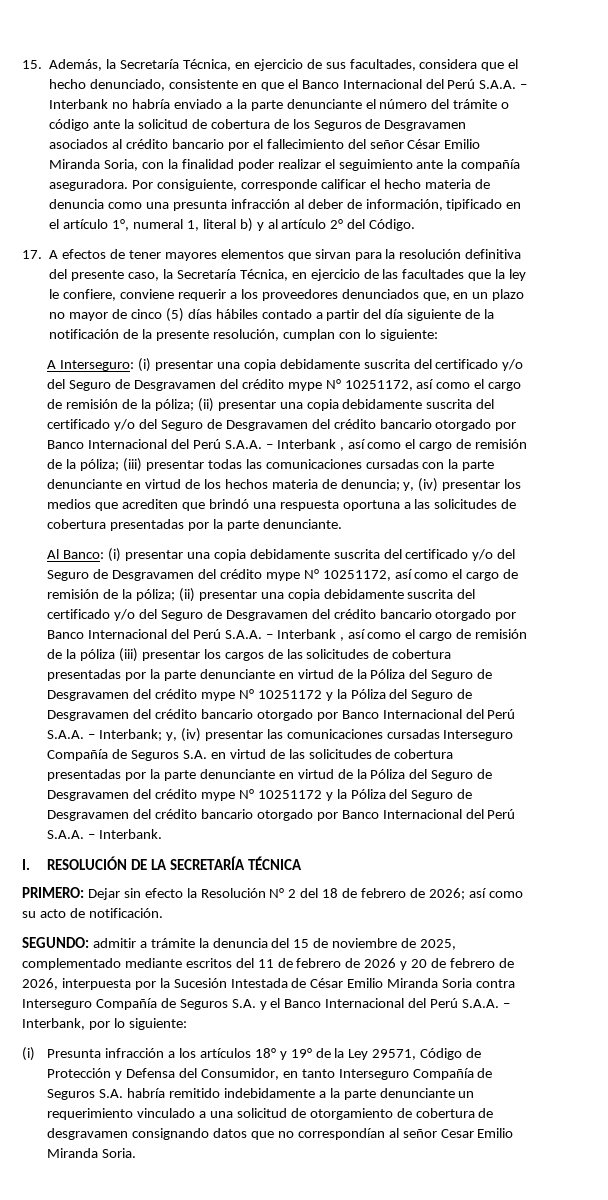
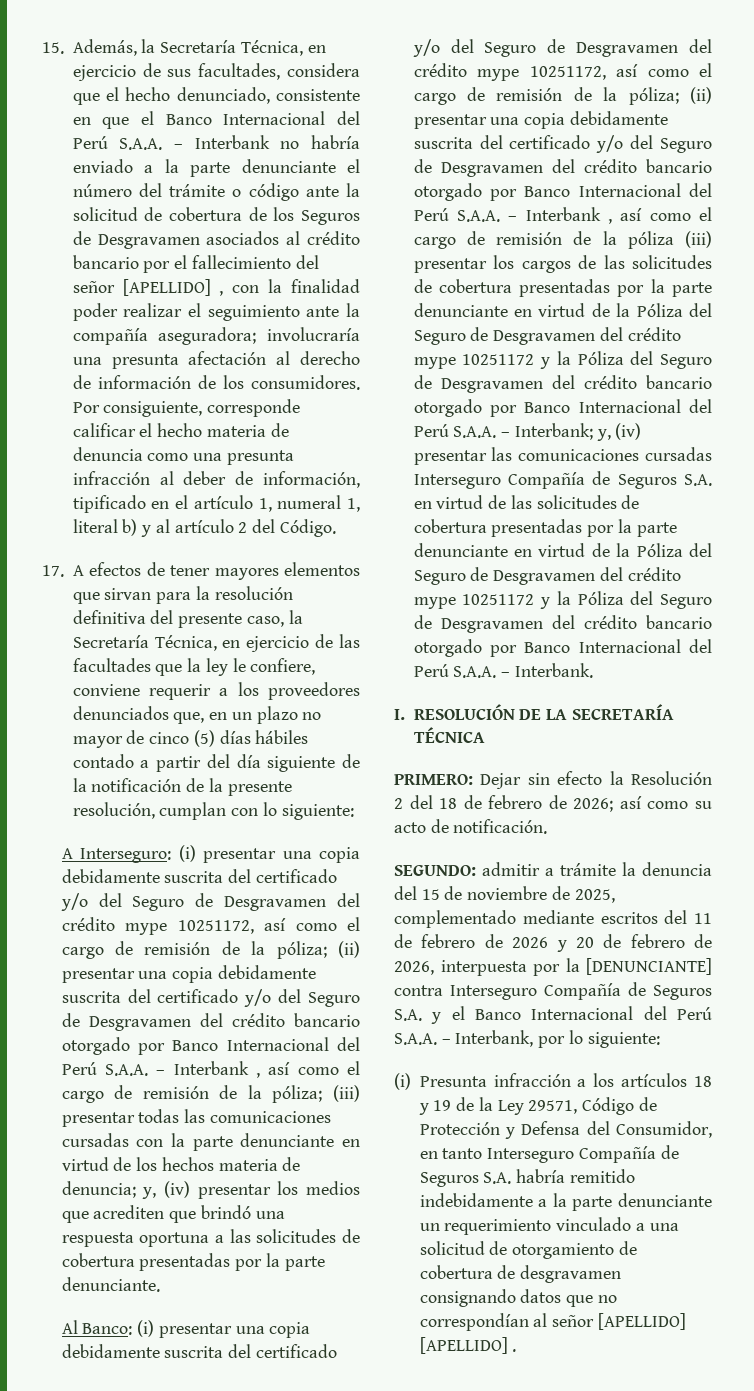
- 15. Además, la Secretaría Técnica, en ejercicio de sus facultades, considera que el hecho denunciado, consistente en que el Banco Internacional del Perú S.A.A. – Interbank no habría enviado a la parte denunciante el número del trámite o código ante la solicitud de cobertura de los Seguros de Desgravamen asociados al crédito bancario por el fallecimiento del señor César Emilio Miranda Soria, con la finalidad poder realizar el seguimiento ante la compañía aseguradora.
+ 15. Además, la Secretaría Técnica, en ejercicio de sus facultades, considera que el hecho denunciado, consistente en que el Banco Internacional del Perú S.A.A. – Interbank no habría enviado a la parte denunciante el número del trámite o código ante la solicitud de cobertura de los Seguros de Desgravamen asociados al crédito bancario por el fallecimiento del señor [APELLIDO] , con la finalidad poder realizar el seguimiento ante la compañía aseguradora; involucraría una presunta afectación al derecho de información de los consumidores.
- Por consiguiente, corresponde calificar el hecho materia de denuncia como una presunta infracción al deber de información, tipificado en el artículo 1°, numeral 1, literal b) y al artículo 2° del Código.
+ Por consiguiente, corresponde calificar el hecho materia de denuncia como una presunta infracción al deber de información, tipificado en el artículo 1, numeral 1, literal b) y al artículo 2 del Código.
- A Interseguro: (i) presentar una copia debidamente suscrita del certificado y/o del Seguro de Desgravamen del crédito mype N° 10251172, así como el cargo de remisión de la póliza;
+ A Interseguro: (i) presentar una copia debidamente suscrita del certificado y/o del Seguro de Desgravamen del crédito mype 10251172, así como el cargo de remisión de la póliza;
- Al Banco: (i) presentar una copia debidamente suscrita del certificado y/o del Seguro de Desgravamen del crédito mype N° 10251172, así como el cargo de remisión de la póliza;
+ Al Banco: (i) presentar una copia debidamente suscrita del certificado y/o del Seguro de Desgravamen del crédito mype 10251172, así como el cargo de remisión de la póliza;
- (ii) presentar una copia debidamente suscrita del certificado y/o del Seguro de Desgravamen del crédito bancario otorgado por Banco Internacional del Perú S.A.A. – Interbank , así como el cargo de remisión de la póliza (iii) presentar los cargos de las solicitudes de cobertura presentadas por la parte denunciante en virtud de la Póliza del Seguro de Desgravamen del crédito mype N° 10251172 y la Póliza del Seguro de Desgravamen del crédito bancario otorgado por Banco Internacional del Perú S.A.A. – Interbank;
+ (ii) presentar una copia debidamente suscrita del certificado y/o del Seguro de Desgravamen del crédito bancario otorgado por Banco Internacional del Perú S.A.A. – Interbank , así como el cargo de remisión de la póliza (iii) presentar los cargos de las solicitudes de cobertura presentadas por la parte denunciante en virtud de la Póliza del Seguro de Desgravamen del crédito mype 10251172 y la Póliza del Seguro de Desgravamen del crédito bancario otorgado por Banco Internacional del Perú S.A.A. – Interbank;
- y, (iv) presentar las comunicaciones cursadas Interseguro Compañía de Seguros S.A. en virtud de las solicitudes de cobertura presentadas por la parte denunciante en virtud de la Póliza del Seguro de Desgravamen del crédito mype N° 10251172 y la Póliza del Seguro de Desgravamen del crédito bancario otorgado por Banco Internacional del Perú S.A.A. – Interbank.
+ y, (iv) presentar las comunicaciones cursadas Interseguro Compañía de Seguros S.A. en virtud de las solicitudes de cobertura presentadas por la parte denunciante en virtud de la Póliza del Seguro de Desgravamen del crédito mype 10251172 y la Póliza del Seguro de Desgravamen del crédito bancario otorgado por Banco Internacional del Perú S.A.A. – Interbank.
- PRIMERO: Dejar sin efecto la Resolución N° 2 del 18 de febrero de 2026; así como su acto de notificación.
+ PRIMERO: Dejar sin efecto la Resolución 2 del 18 de febrero de 2026; así como su acto de notificación.
- SEGUNDO: admitir a trámite la denuncia del 15 de noviembre de 2025, complementado mediante escritos del 11 de febrero de 2026 y 20 de febrero de 2026, interpuesta por la Sucesión Intestada de César Emilio Miranda Soria contra Interseguro Compañía de Seguros S.A. y el Banco Internacional del Perú S.A.A. – Interbank, por lo siguiente:
+ SEGUNDO: admitir a trámite la denuncia del 15 de noviembre de 2025, complementado mediante escritos del 11 de febrero de 2026 y 20 de febrero de 2026, interpuesta por la [DENUNCIANTE] contra Interseguro Compañía de Seguros S.A. y el Banco Internacional del Perú S.A.A. – Interbank, por lo siguiente:
- (i) Presunta infracción a los artículos 18° y 19° de la Ley 29571, Código de Protección y Defensa del Consumidor, en tanto Interseguro Compañía de Seguros S.A. habría remitido indebidamente a la parte denunciante un requerimiento vinculado a una solicitud de otorgamiento de cobertura de desgravamen consignando datos que no correspondían al señor Cesar Emilio Miranda Soria.
+ (i) Presunta infracción a los artículos 18 y 19 de la Ley 29571, Código de Protección y Defensa del Consumidor, en tanto Interseguro Compañía de Seguros S.A. habría remitido indebidamente a la parte denunciante un requerimiento vinculado a una solicitud de otorgamiento de cobertura de desgravamen consignando datos que no correspondían al señor [APELLIDO] [APELLIDO] .

